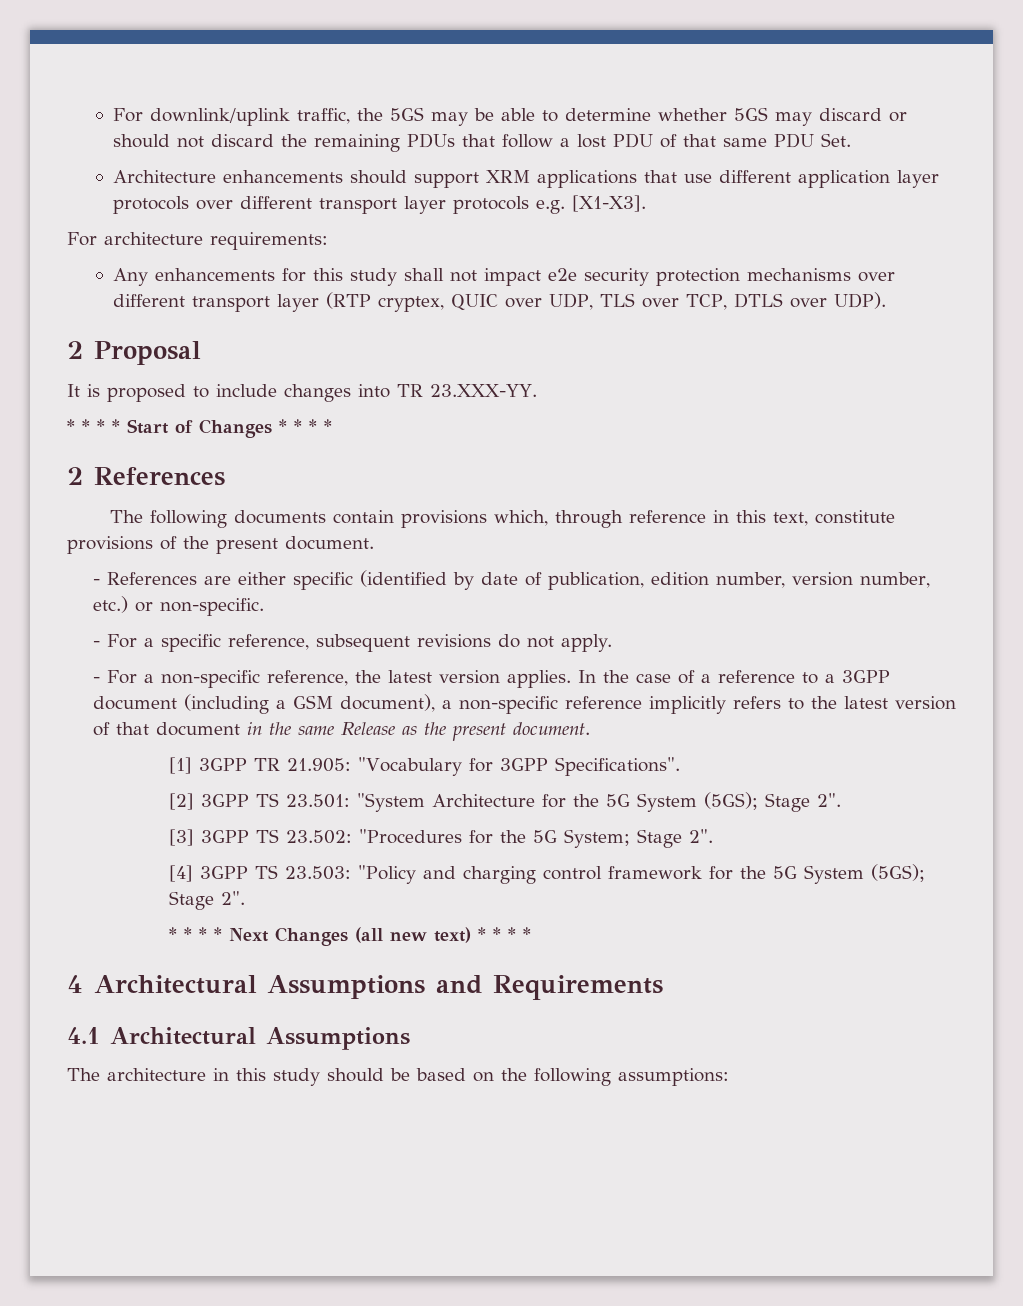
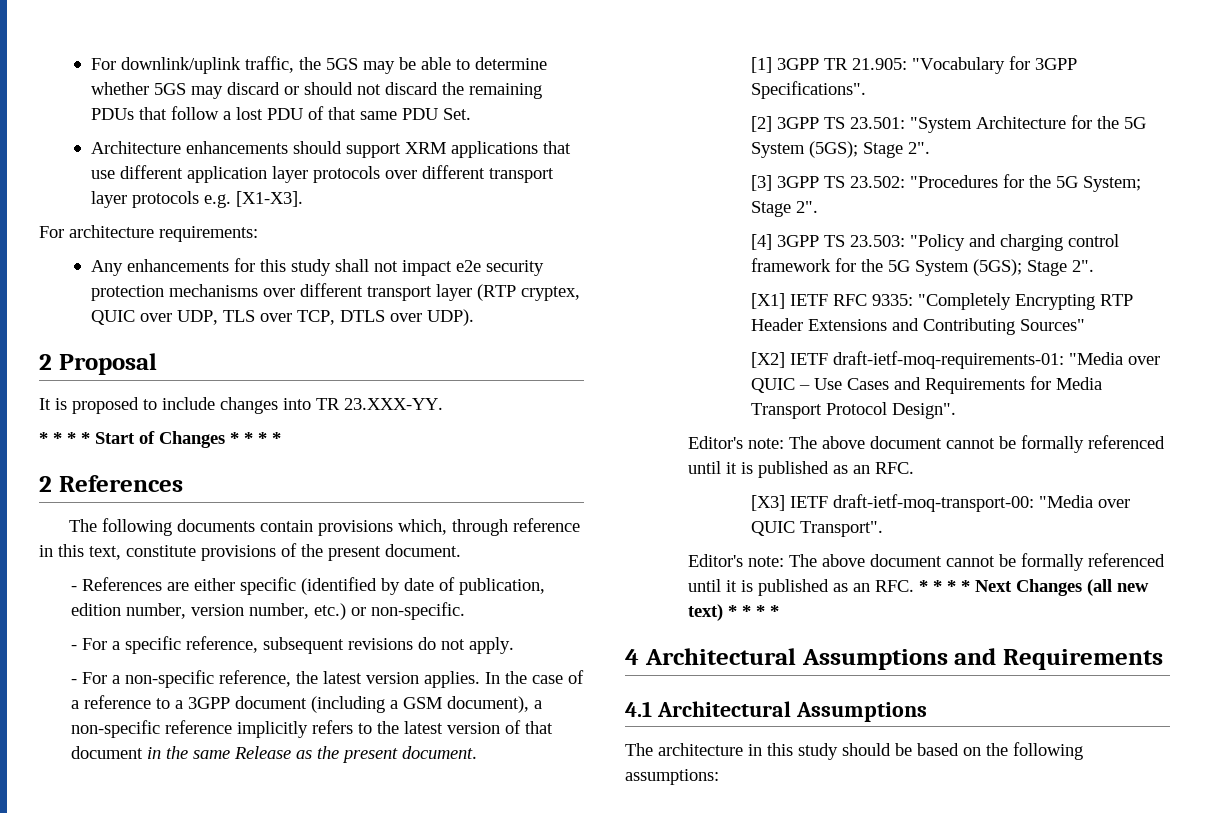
- * * * * Next Changes (all new text) * * * *
+ [X1] IETF RFC 9335: "Completely Encrypting RTP Header Extensions and Contributing Sources"
+ [X2] IETF draft-ietf-moq-requirements-01: "Media over QUIC – Use Cases and Requirements for Media Transport Protocol Design".
+ Editor's note: The above document cannot be formally referenced until it is published as an RFC.
+ [X3] IETF draft-ietf-moq-transport-00: "Media over QUIC Transport".
+ Editor's note: The above document cannot be formally referenced until it is published as an RFC. * * * * Next Changes (all new text) * * * *

